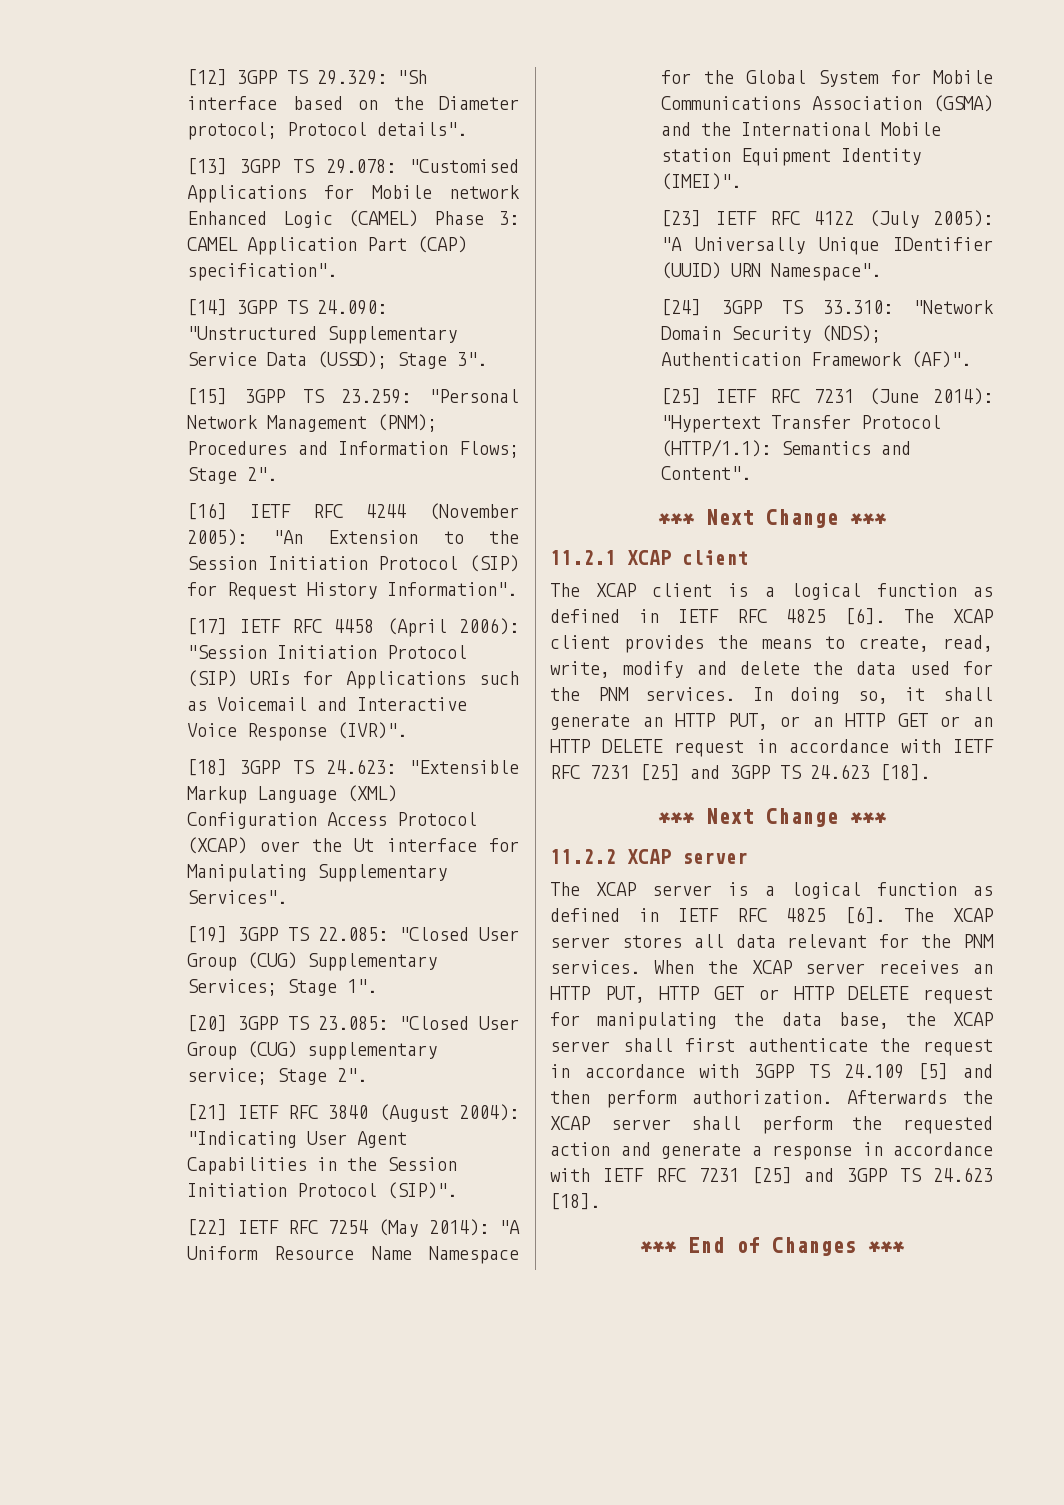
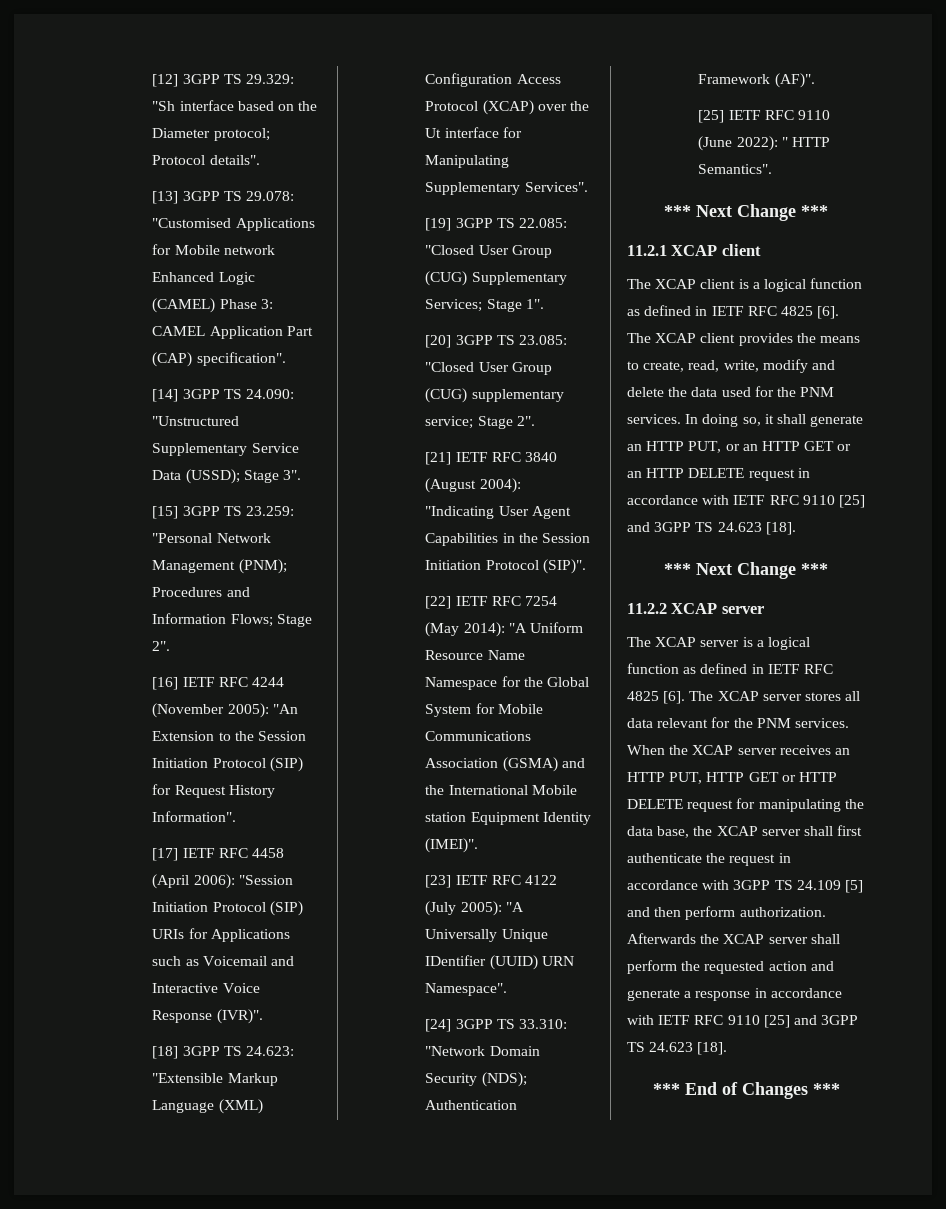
- [25] IETF RFC 7231 (June 2014): "Hypertext Transfer Protocol (HTTP/1.1): Semantics and Content".
+ [25] IETF RFC 9110 (June 2022): " HTTP Semantics".
- In doing so, it shall generate an HTTP PUT, or an HTTP GET or an HTTP DELETE request in accordance with IETF RFC 7231 [25] and 3GPP TS 24.623 [18].
+ In doing so, it shall generate an HTTP PUT, or an HTTP GET or an HTTP DELETE request in accordance with IETF RFC 9110 [25] and 3GPP TS 24.623 [18].
- Afterwards the XCAP server shall perform the requested action and generate a response in accordance with IETF RFC 7231 [25] and 3GPP TS 24.623 [18].
+ Afterwards the XCAP server shall perform the requested action and generate a response in accordance with IETF RFC 9110 [25] and 3GPP TS 24.623 [18].

